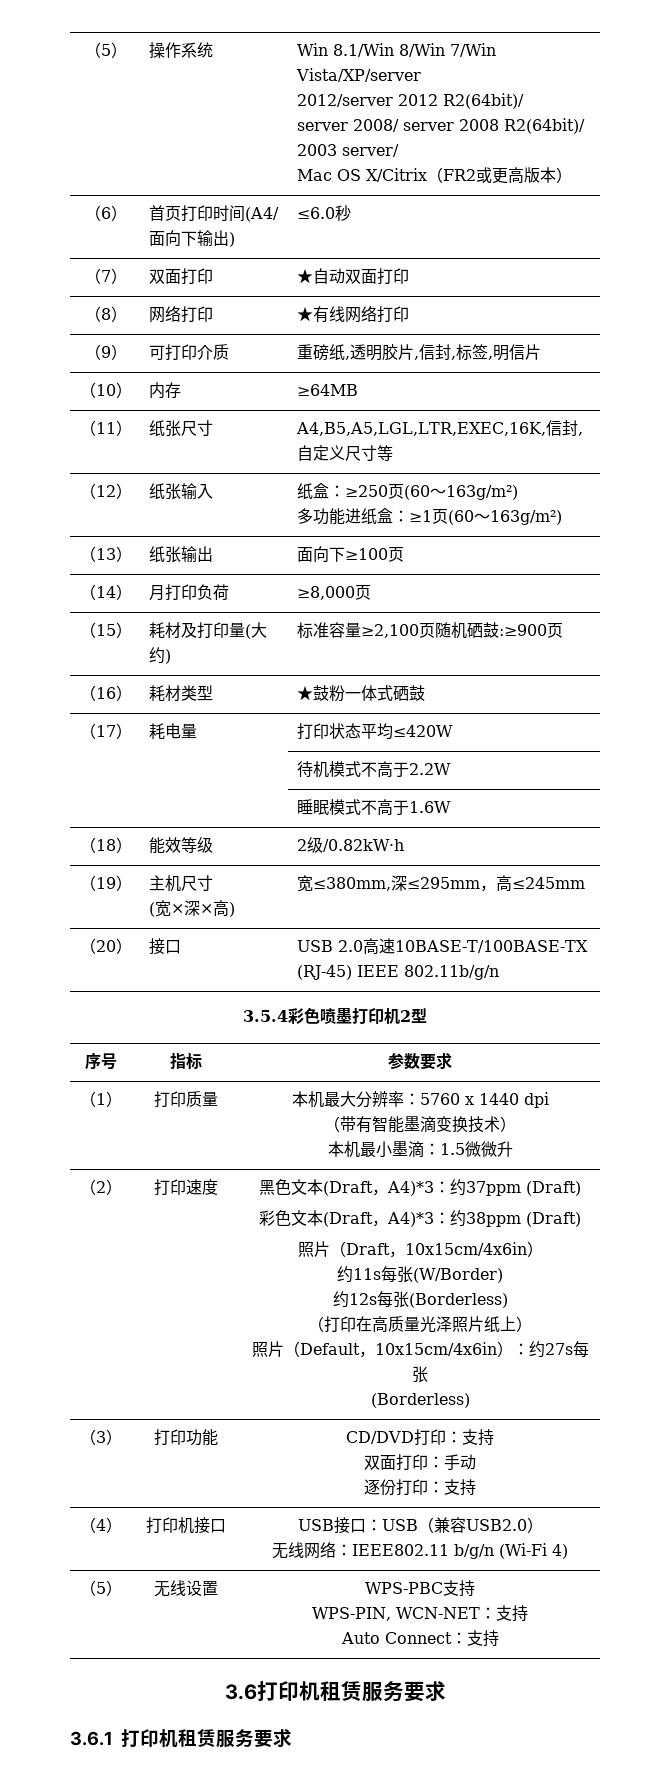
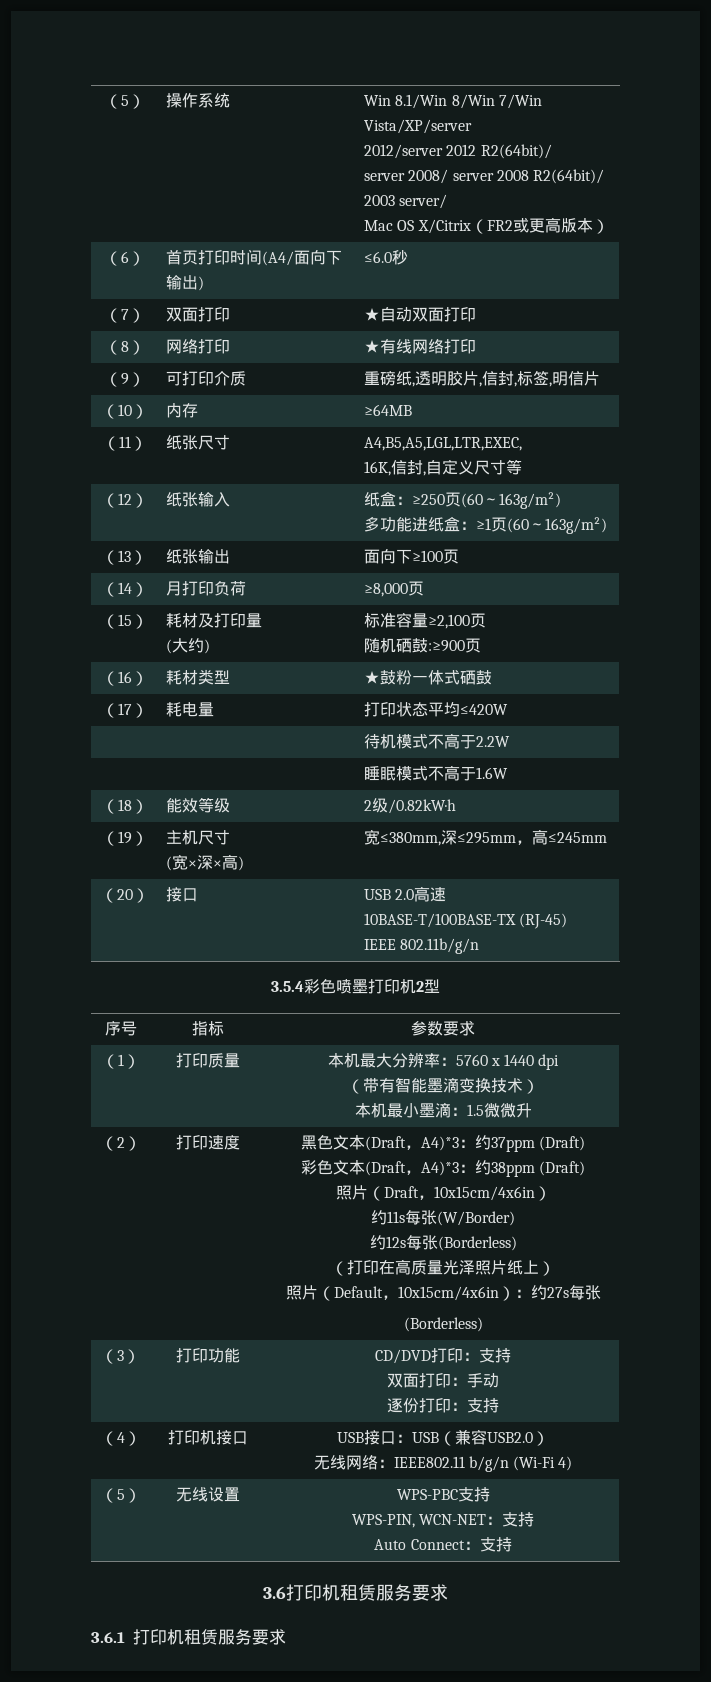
- （11） | 纸张尺寸 | A4,B5,A5,LGL,LTR,EXEC,16K,信封,自定义尺寸等
+ （11） | 纸张尺寸 | A4,B5,A5,LGL,LTR,EXEC,
+ 16K,信封,自定义尺寸等
- （15） | 耗材及打印量(大约) | 标准容量≥2,100页随机硒鼓:≥900页
+ （15） | 耗材及打印量
+ (大约) | 标准容量≥2,100页
+ 随机硒鼓:≥900页
- （20） | 接口 | USB 2.0高速10BASE-T/100BASE-TX (RJ-45) IEEE 802.11b/g/n
+ （20） | 接口 | USB 2.0高速
+ 10BASE-T/100BASE-TX (RJ-45)
+ IEEE 802.11b/g/n

